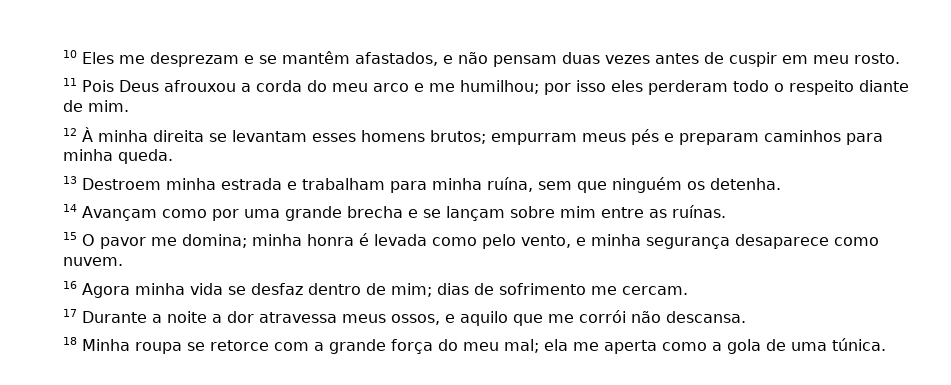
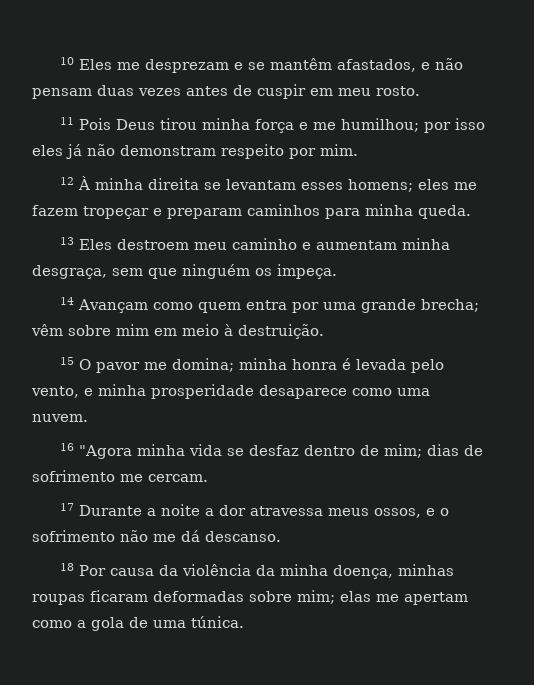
- 11 Pois Deus afrouxou a corda do meu arco e me humilhou; por isso eles perderam todo o respeito diante de mim.
+ 11 Pois Deus tirou minha força e me humilhou; por isso eles já não demonstram respeito por mim.
- 12 À minha direita se levantam esses homens brutos; empurram meus pés e preparam caminhos para minha queda.
+ 12 À minha direita se levantam esses homens; eles me fazem tropeçar e preparam caminhos para minha queda.
- 13 Destroem minha estrada e trabalham para minha ruína, sem que ninguém os detenha.
+ 13 Eles destroem meu caminho e aumentam minha desgraça, sem que ninguém os impeça.
- 14 Avançam como por uma grande brecha e se lançam sobre mim entre as ruínas.
+ 14 Avançam como quem entra por uma grande brecha; vêm sobre mim em meio à destruição.
- 15 O pavor me domina; minha honra é levada como pelo vento, e minha segurança desaparece como nuvem.
+ 15 O pavor me domina; minha honra é levada pelo vento, e minha prosperidade desaparece como uma nuvem.
- 16 Agora minha vida se desfaz dentro de mim; dias de sofrimento me cercam.
+ 16 "Agora minha vida se desfaz dentro de mim; dias de sofrimento me cercam.
- 17 Durante a noite a dor atravessa meus ossos, e aquilo que me corrói não descansa.
- 18 Minha roupa se retorce com a grande força do meu mal; ela me aperta como a gola de uma túnica.
+ 17 Durante a noite a dor atravessa meus ossos, e o sofrimento não me dá descanso.
+ 18 Por causa da violência da minha doença, minhas roupas ficaram deformadas sobre mim; elas me apertam como a gola de uma túnica.

